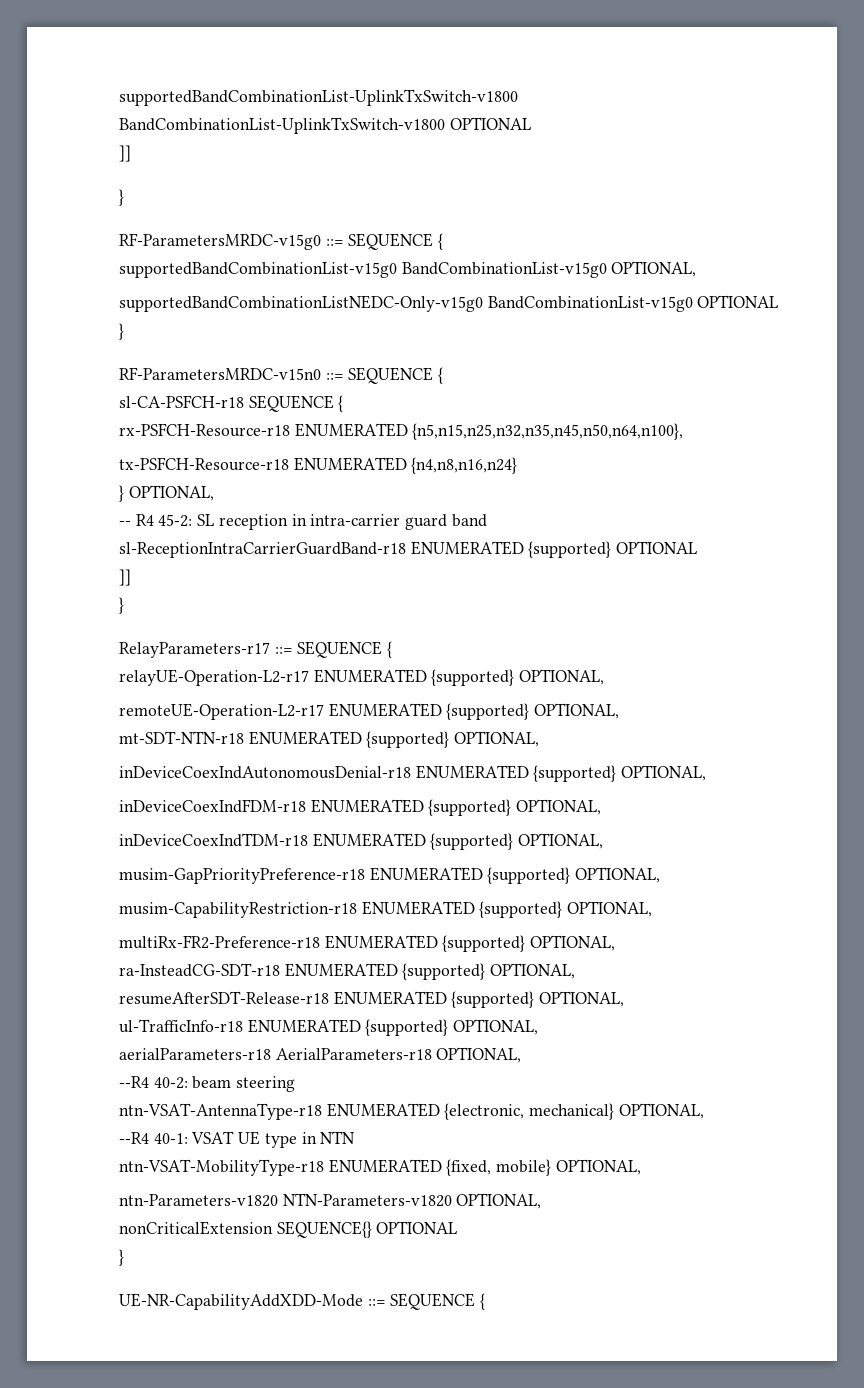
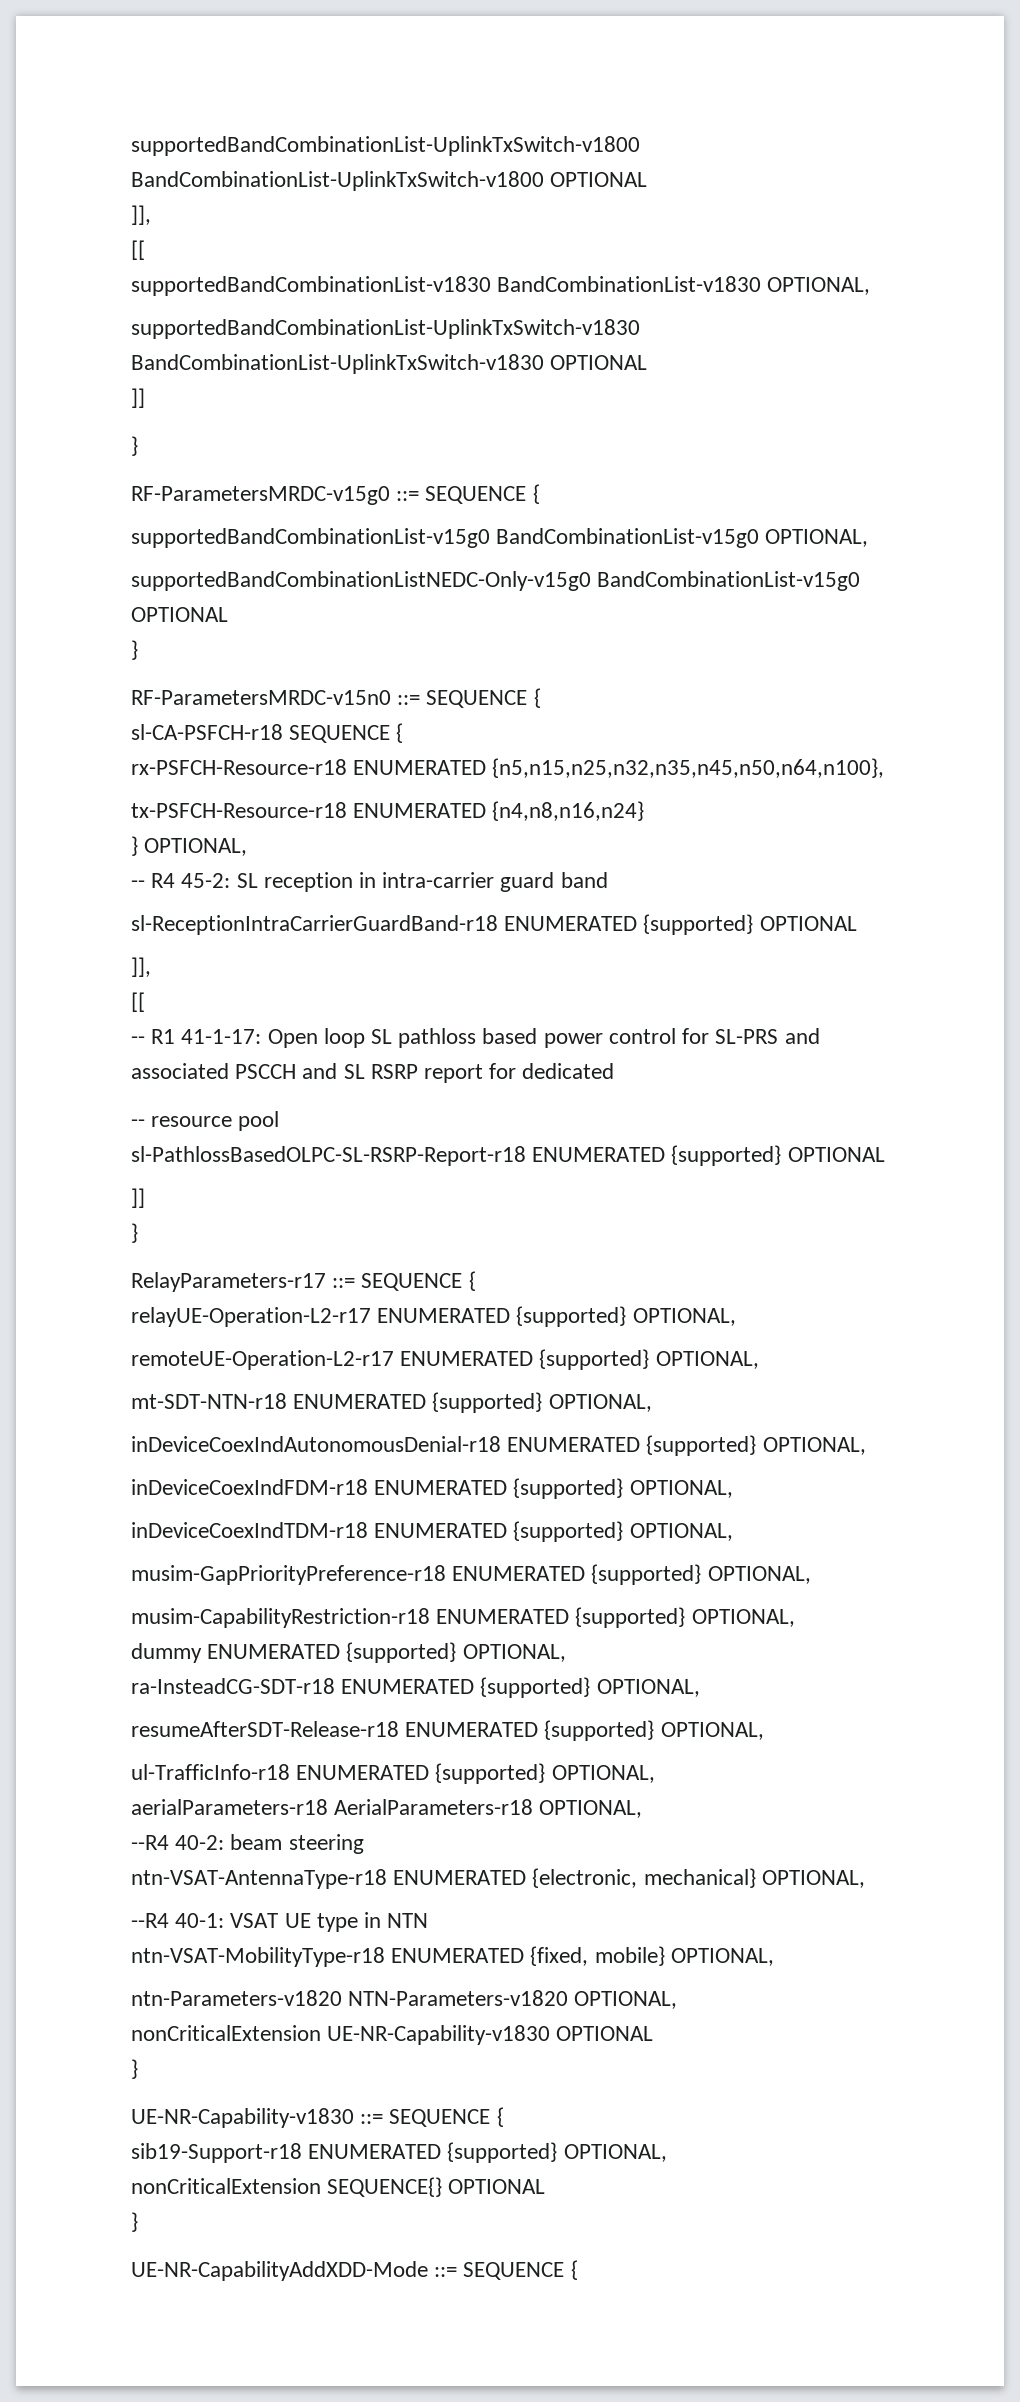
  supportedBandCombinationList-UplinkTxSwitch-v1800 BandCombinationList-UplinkTxSwitch-v1800 OPTIONAL
+ ]],
+ [[
+ supportedBandCombinationList-v1830 BandCombinationList-v1830 OPTIONAL,
+ supportedBandCombinationList-UplinkTxSwitch-v1830 BandCombinationList-UplinkTxSwitch-v1830 OPTIONAL
  sl-ReceptionIntraCarrierGuardBand-r18 ENUMERATED {supported} OPTIONAL
+ ]],
+ [[
+ -- R1 41-1-17: Open loop SL pathloss based power control for SL-PRS and associated PSCCH and SL RSRP report for dedicated
+ -- resource pool
+ sl-PathlossBasedOLPC-SL-RSRP-Report-r18 ENUMERATED {supported} OPTIONAL
- multiRx-FR2-Preference-r18 ENUMERATED {supported} OPTIONAL,
+ dummy ENUMERATED {supported} OPTIONAL,
+ nonCriticalExtension UE-NR-Capability-v1830 OPTIONAL
+ }
+ UE-NR-Capability-v1830 ::= SEQUENCE {
+ sib19-Support-r18 ENUMERATED {supported} OPTIONAL,

